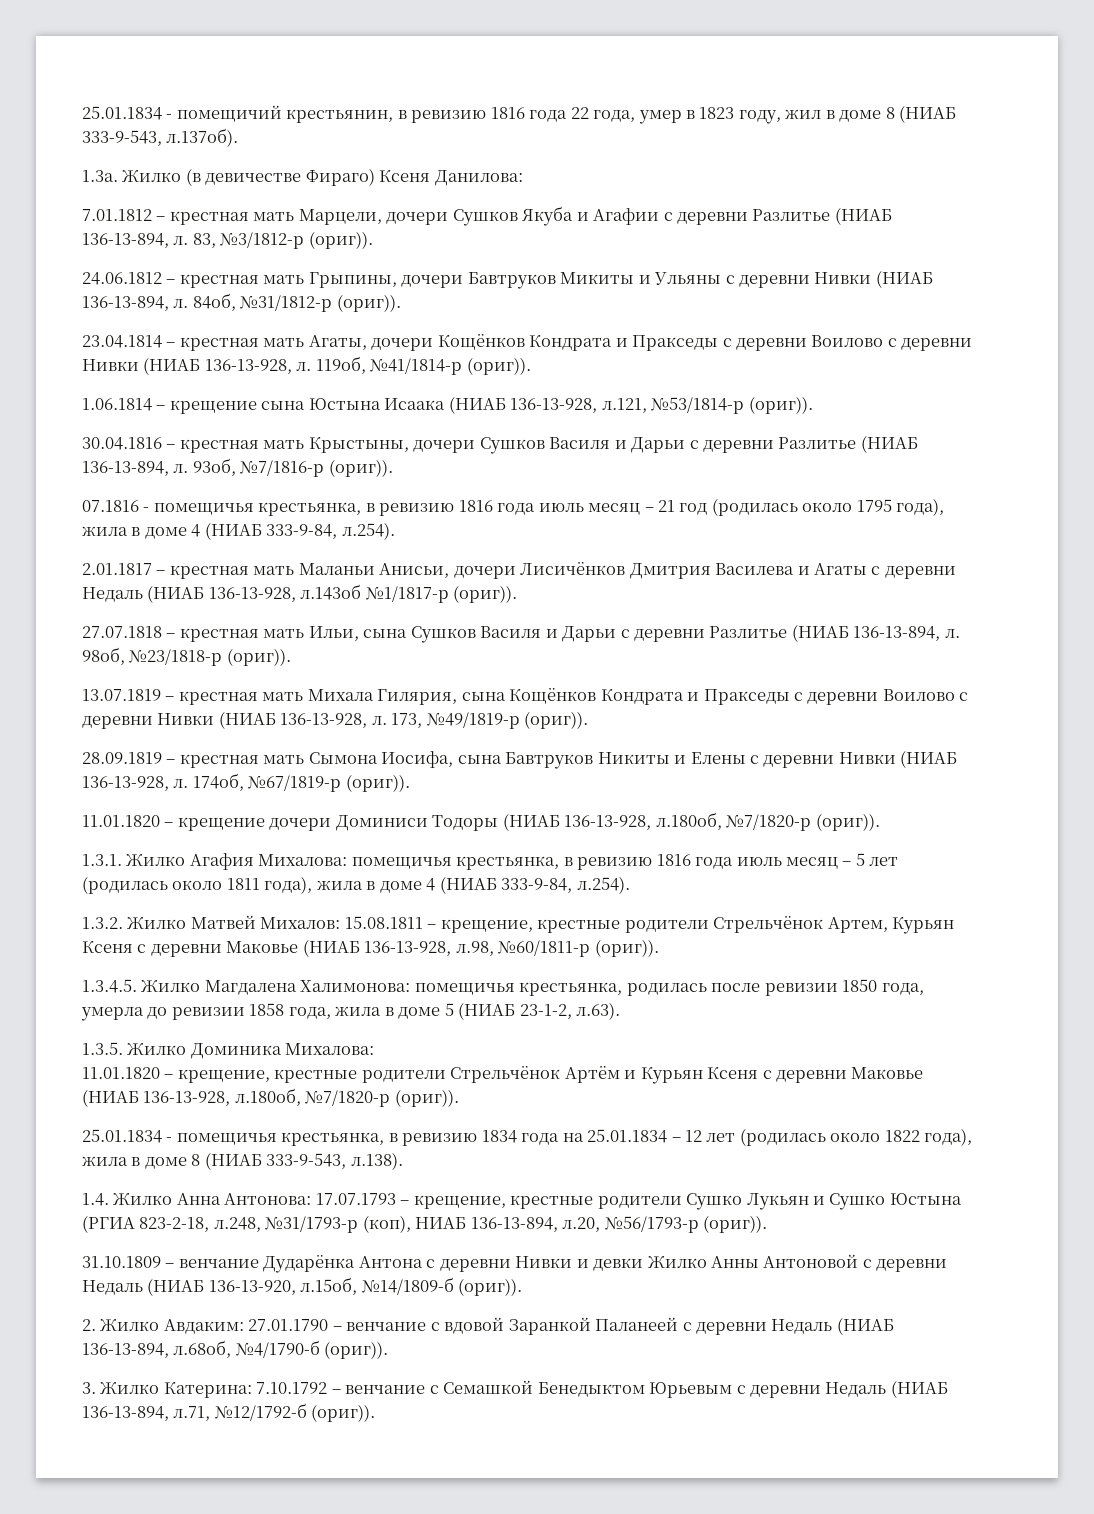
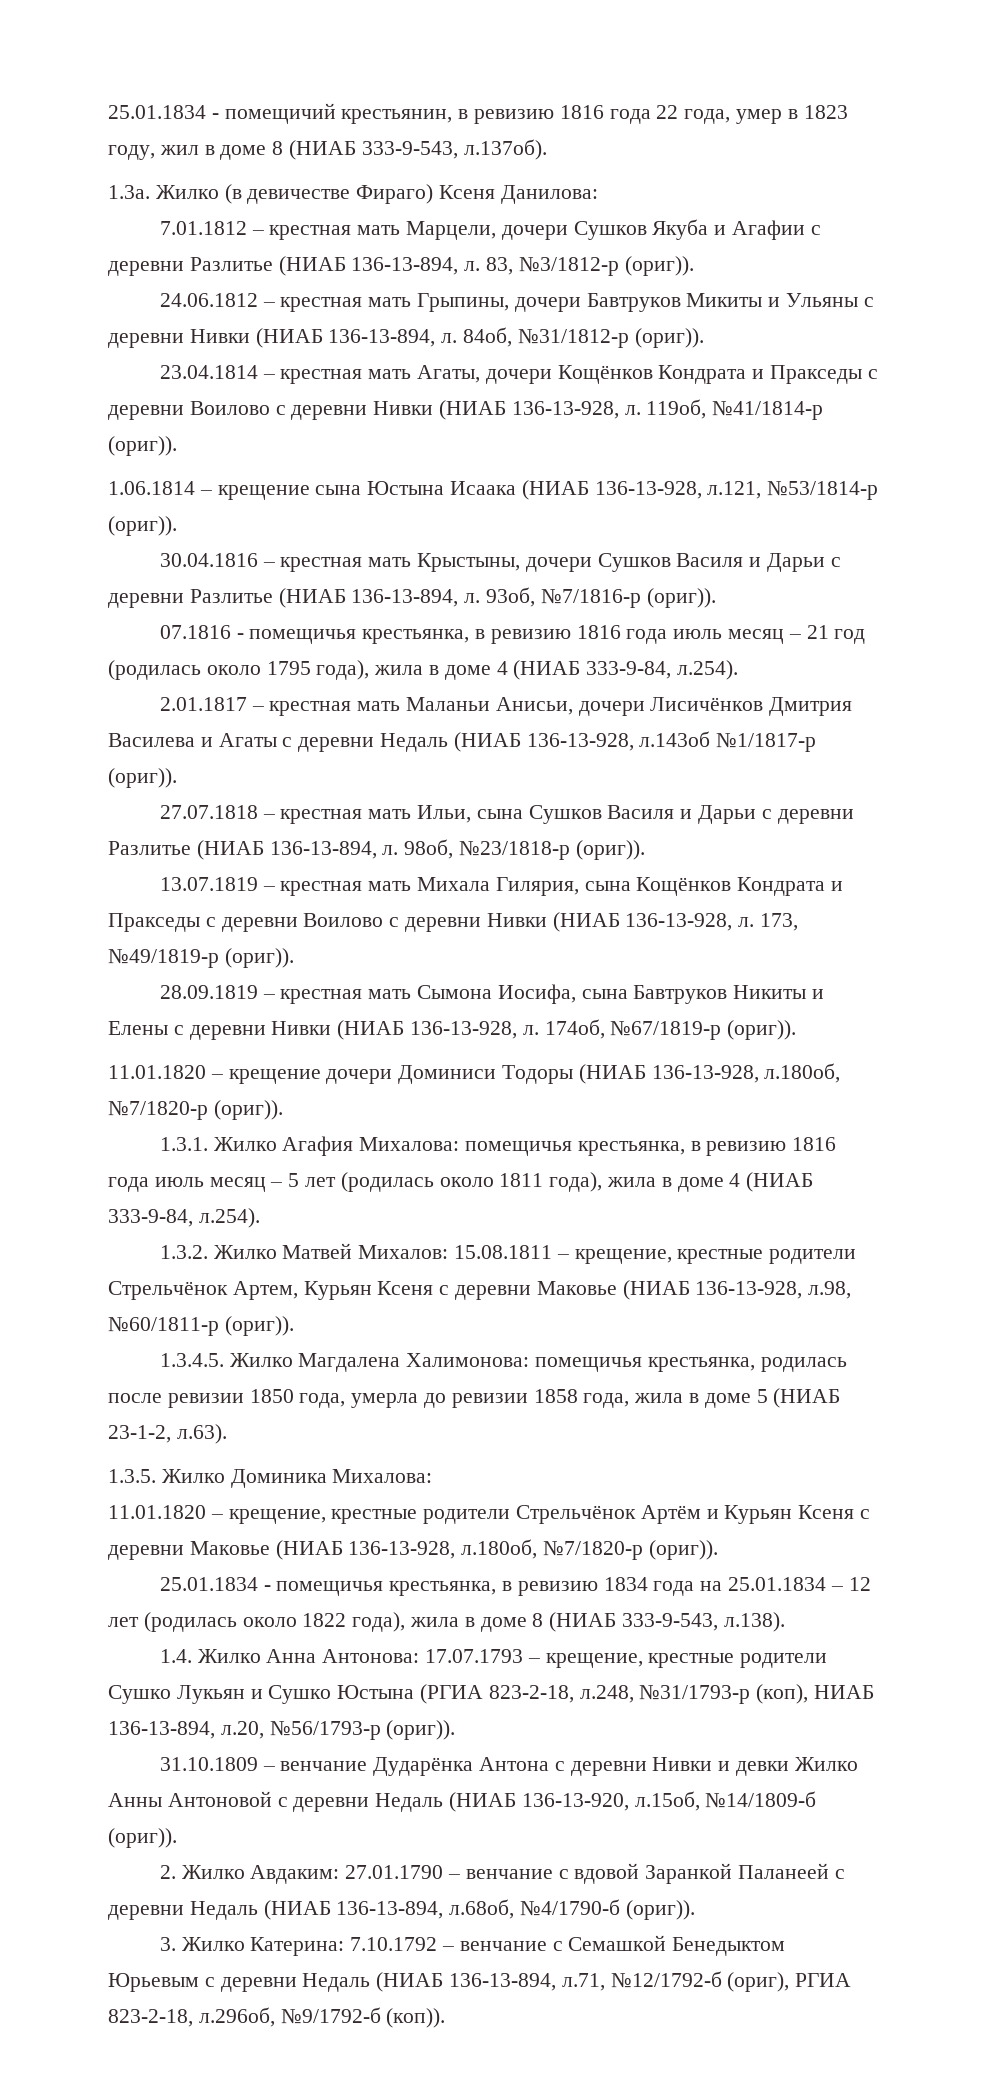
- 3. Жилко Катерина: 7.10.1792 – венчание с Семашкой Бенедыктом Юрьевым с деревни Недаль (НИАБ 136-13-894, л.71, №12/1792-б (ориг)).
+ 3. Жилко Катерина: 7.10.1792 – венчание с Семашкой Бенедыктом Юрьевым с деревни Недаль (НИАБ 136-13-894, л.71, №12/1792-б (ориг), РГИА 823-2-18, л.296об, №9/1792-б (коп)).

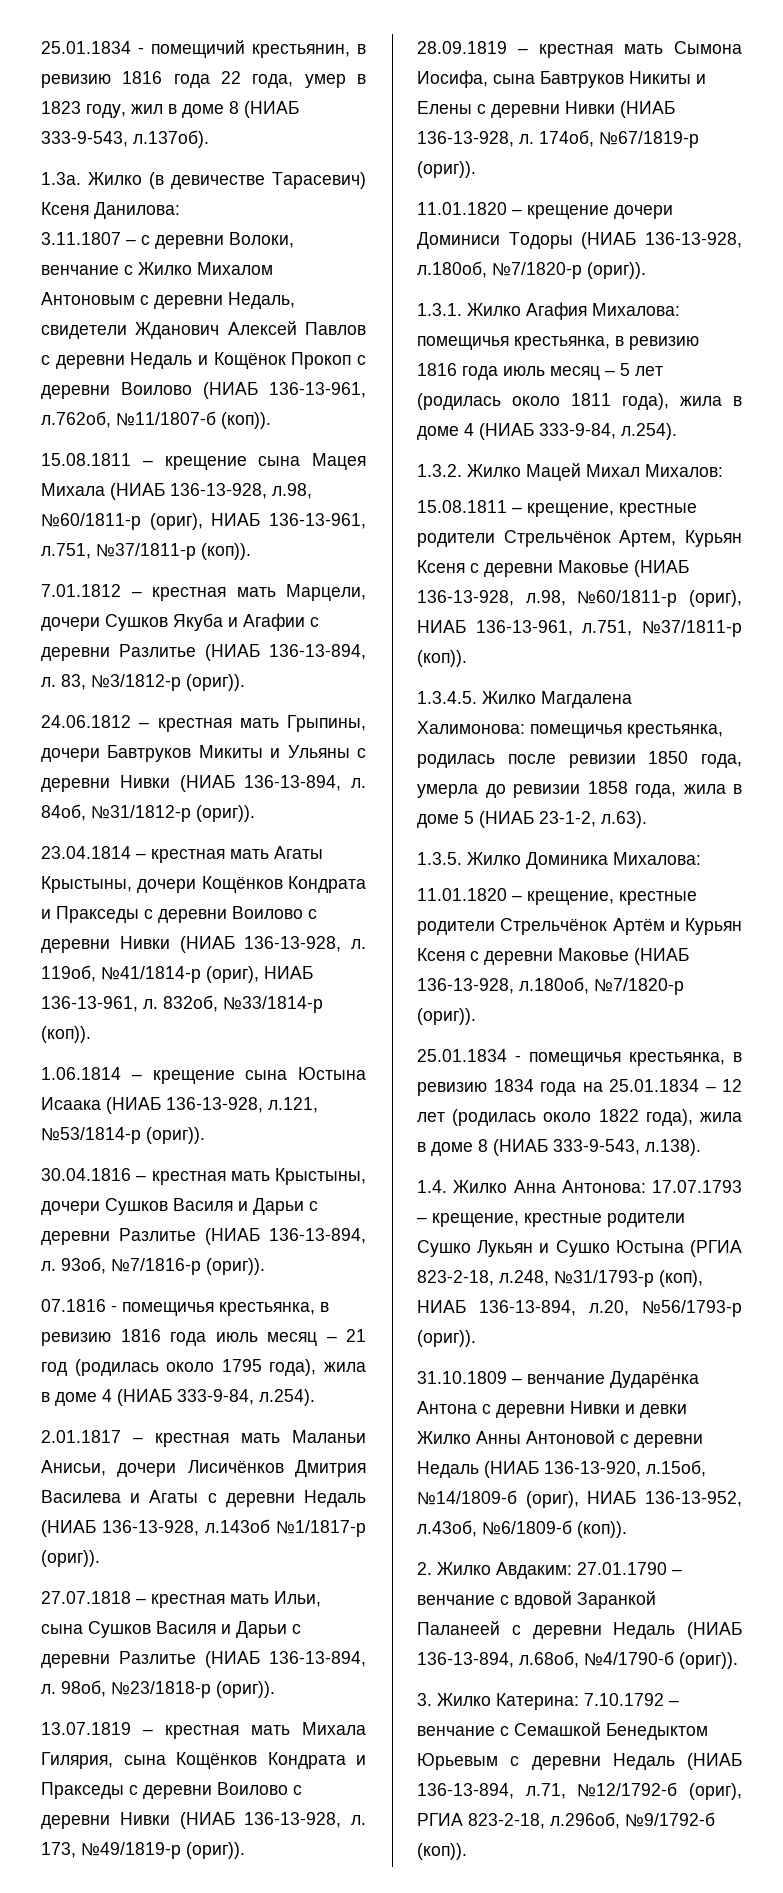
- 1.3а. Жилко (в девичестве Фираго) Ксеня Данилова:
+ 1.3а. Жилко (в девичестве Тарасевич) Ксеня Данилова:
+ 3.11.1807 – с деревни Волоки, венчание с Жилко Михалом Антоновым с деревни Недаль, свидетели Жданович Алексей Павлов с деревни Недаль и Кощёнок Прокоп с деревни Воилово (НИАБ 136-13-961, л.762об, №11/1807-б (коп)).
+ 15.08.1811 – крещение сына Мацея Михала (НИАБ 136-13-928, л.98, №60/1811-р (ориг), НИАБ 136-13-961, л.751, №37/1811-р (коп)).
- 23.04.1814 – крестная мать Агаты, дочери Кощёнков Кондрата и Пракседы с деревни Воилово с деревни Нивки (НИАБ 136-13-928, л.
+ 23.04.1814 – крестная мать Агаты Крыстыны, дочери Кощёнков Кондрата и Пракседы с деревни Воилово с деревни Нивки (НИАБ 136-13-928, л.
- 119об, №41/1814-р (ориг)).
+ 119об, №41/1814-р (ориг), НИАБ 136-13-961, л. 832об, №33/1814-р (коп)).
- 1.3.2. Жилко Матвей Михалов: 15.08.1811 – крещение, крестные родители Стрельчёнок Артем, Курьян Ксеня с деревни Маковье (НИАБ 136-13-928, л.98, №60/1811-р (ориг)).
+ 1.3.2. Жилко Мацей Михал Михалов:
+ 15.08.1811 – крещение, крестные родители Стрельчёнок Артем, Курьян Ксеня с деревни Маковье (НИАБ 136-13-928, л.98, №60/1811-р (ориг), НИАБ 136-13-961, л.751, №37/1811-р (коп)).
- 31.10.1809 – венчание Дударёнка Антона с деревни Нивки и девки Жилко Анны Антоновой с деревни Недаль (НИАБ 136-13-920, л.15об, №14/1809-б (ориг)).
+ 31.10.1809 – венчание Дударёнка Антона с деревни Нивки и девки Жилко Анны Антоновой с деревни Недаль (НИАБ 136-13-920, л.15об, №14/1809-б (ориг), НИАБ 136-13-952, л.43об, №6/1809-б (коп)).

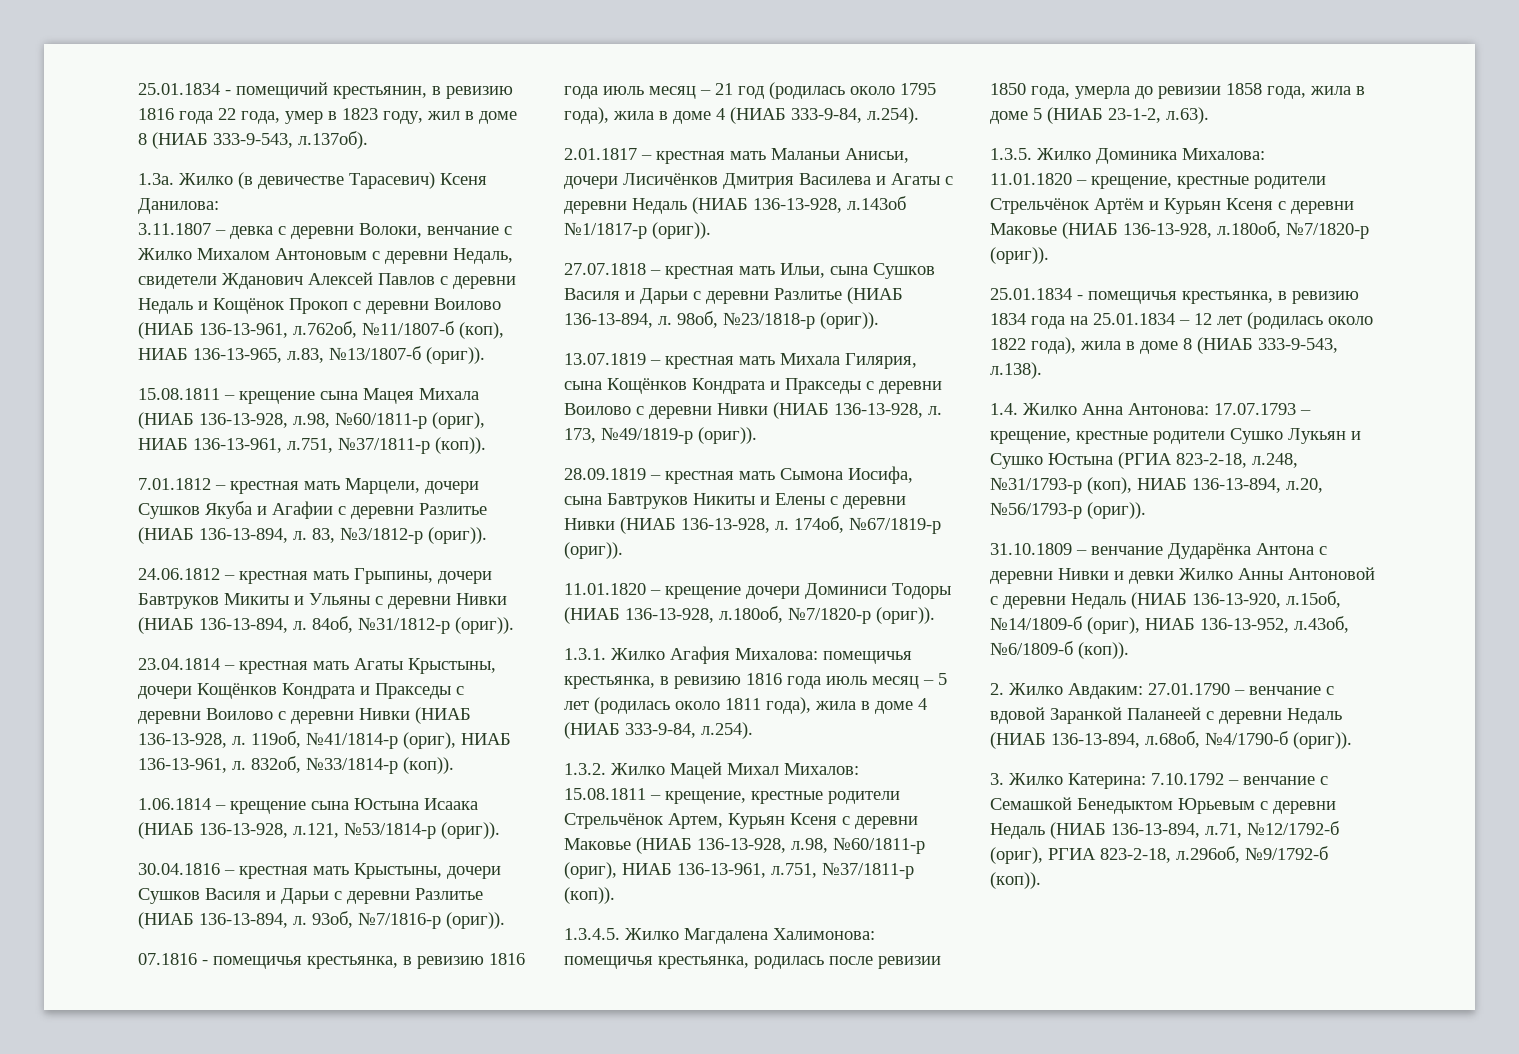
- 3.11.1807 – с деревни Волоки, венчание с Жилко Михалом Антоновым с деревни Недаль, свидетели Жданович Алексей Павлов с деревни Недаль и Кощёнок Прокоп с деревни Воилово (НИАБ 136-13-961, л.762об, №11/1807-б (коп)).
+ 3.11.1807 – девка с деревни Волоки, венчание с Жилко Михалом Антоновым с деревни Недаль, свидетели Жданович Алексей Павлов с деревни Недаль и Кощёнок Прокоп с деревни Воилово (НИАБ 136-13-961, л.762об, №11/1807-б (коп), НИАБ 136-13-965, л.83, №13/1807-б (ориг)).

